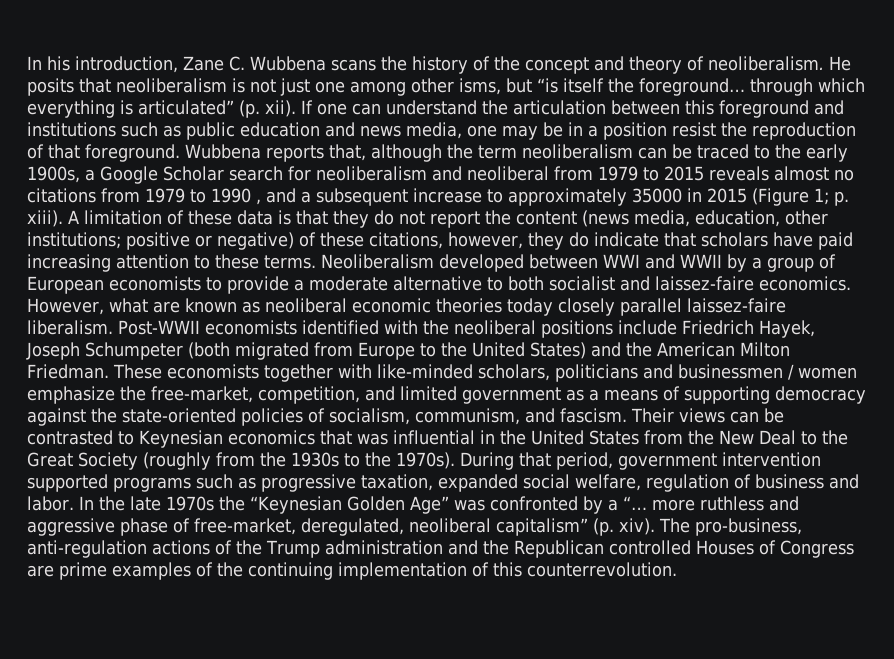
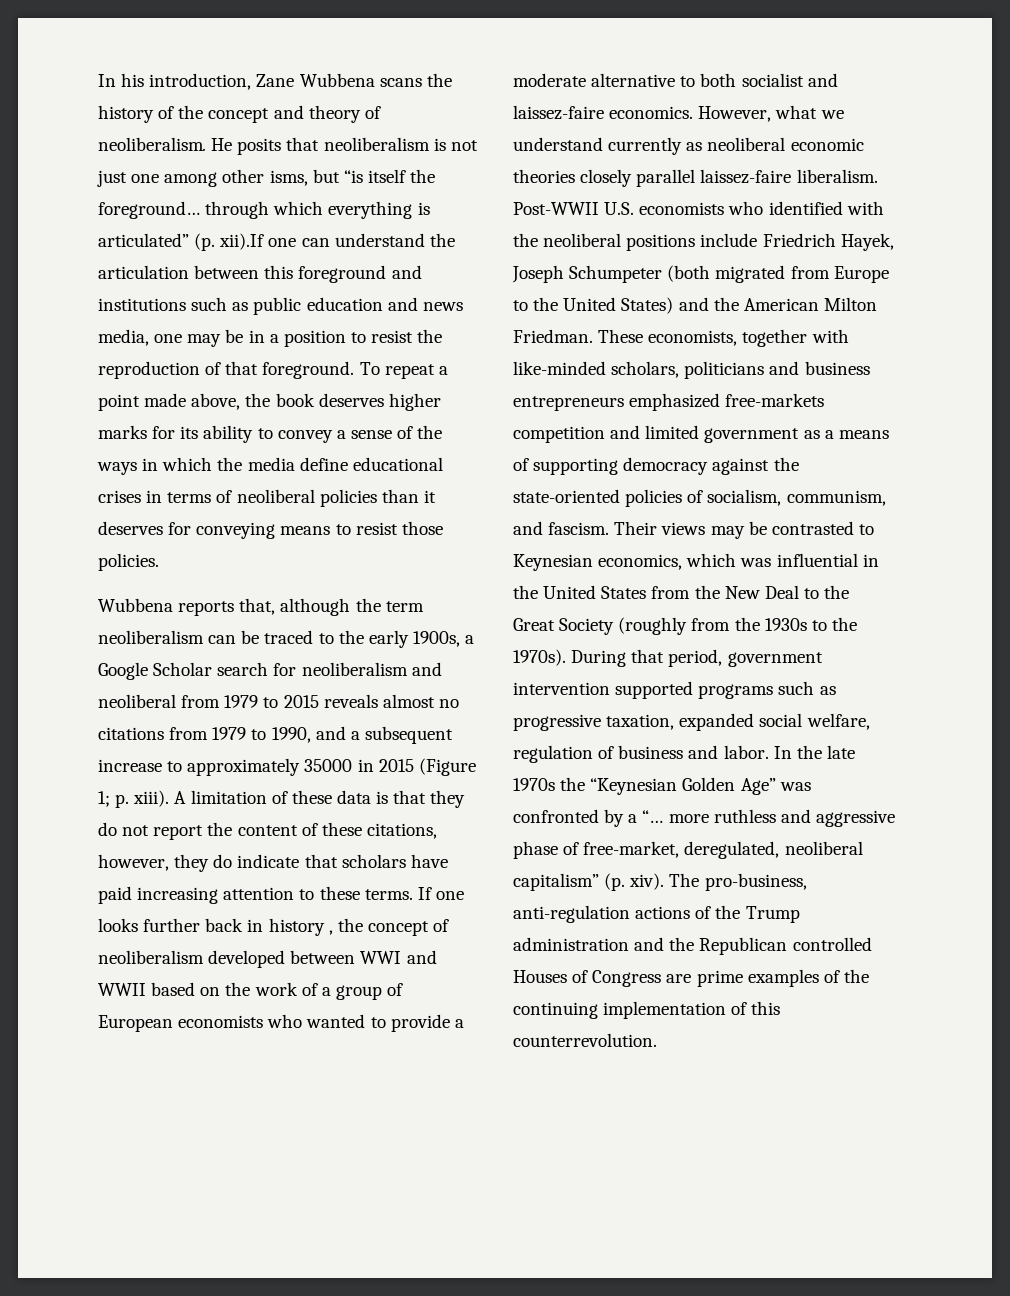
- In his introduction, Zane C. Wubbena scans the history of the concept and theory of neoliberalism.
+ In his introduction, Zane Wubbena scans the history of the concept and theory of neoliberalism.
- He posits that neoliberalism is not just one among other isms, but “is itself the foreground… through which everything is articulated” (p. xii). If one can understand the articulation between this foreground and institutions such as public education and news media, one may be in a position resist the reproduction of that foreground. Wubbena reports that, although the term neoliberalism can be traced to the early 1900s, a Google Scholar search for neoliberalism and neoliberal from 1979 to 2015 reveals almost no citations from 1979 to 1990 , and a subsequent increase to approximately 35000 in 2015 (Figure 1;
+ He posits that neoliberalism is not just one among other isms, but “is itself the foreground… through which everything is articulated” (p. xii).If one can understand the articulation between this foreground and institutions such as public education and news media, one may be in a position to resist the reproduction of that foreground. To repeat a point made above, the book deserves higher marks for its ability to convey a sense of the ways in which the media define educational crises in terms of neoliberal policies than it deserves for conveying means to resist those policies.
+ Wubbena reports that, although the term neoliberalism can be traced to the early 1900s, a Google Scholar search for neoliberalism and neoliberal from 1979 to 2015 reveals almost no citations from 1979 to 1990, and a subsequent increase to approximately 35000 in 2015 (Figure 1;
- A limitation of these data is that they do not report the content (news media, education, other institutions; positive or negative) of these citations, however, they do indicate that scholars have paid increasing attention to these terms.
+ A limitation of these data is that they do not report the content of these citations, however, they do indicate that scholars have paid increasing attention to these terms.
- Neoliberalism developed between WWI and WWII by a group of European economists to provide a moderate alternative to both socialist and laissez-faire economics.
+ If one looks further back in history , the concept of neoliberalism developed between WWI and WWII based on the work of a group of European economists who wanted to provide a moderate alternative to both socialist and laissez-faire economics.
- However, what are known as neoliberal economic theories today closely parallel laissez-faire liberalism.
+ However, what we understand currently as neoliberal economic theories closely parallel laissez-faire liberalism.
- Post-WWII economists identified with the neoliberal positions include Friedrich Hayek, Joseph Schumpeter (both migrated from Europe to the United States) and the American Milton Friedman.
+ Post-WWII U.S. economists who identified with the neoliberal positions include Friedrich Hayek, Joseph Schumpeter (both migrated from Europe to the United States) and the American Milton Friedman.
- These economists together with like-minded scholars, politicians and businessmen / women emphasize the free-market, competition, and limited government as a means of supporting democracy against the state-oriented policies of socialism, communism, and fascism.
+ These economists, together with like-minded scholars, politicians and business entrepreneurs emphasized free-markets competition and limited government as a means of supporting democracy against the state-oriented policies of socialism, communism, and fascism.
- Their views can be contrasted to Keynesian economics that was influential in the United States from the New Deal to the Great Society (roughly from the 1930s to the 1970s).
+ Their views may be contrasted to Keynesian economics, which was influential in the United States from the New Deal to the Great Society (roughly from the 1930s to the 1970s).

